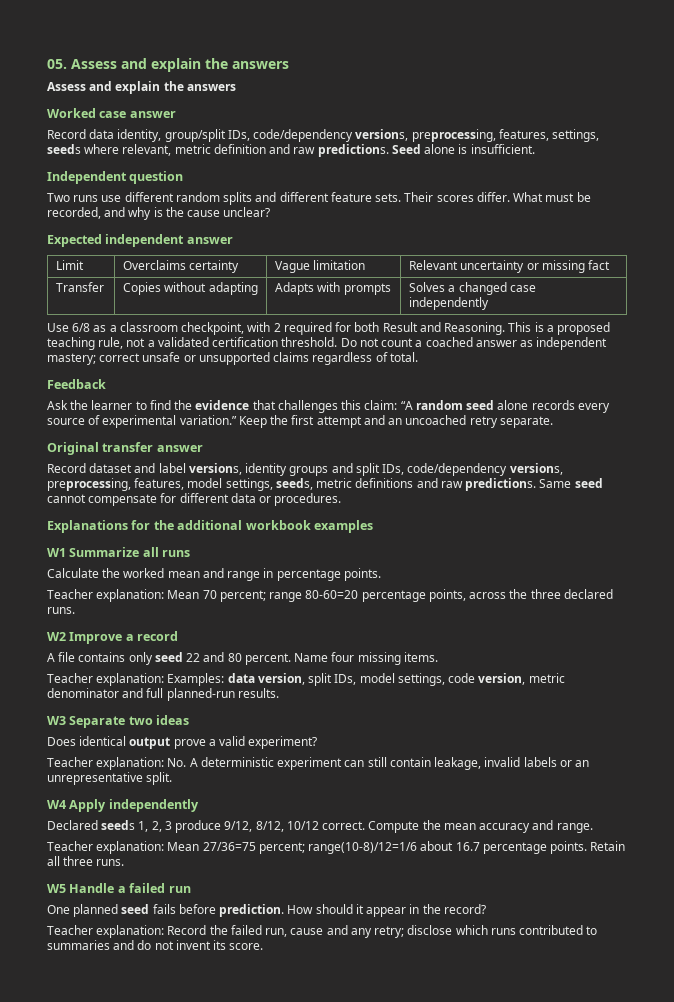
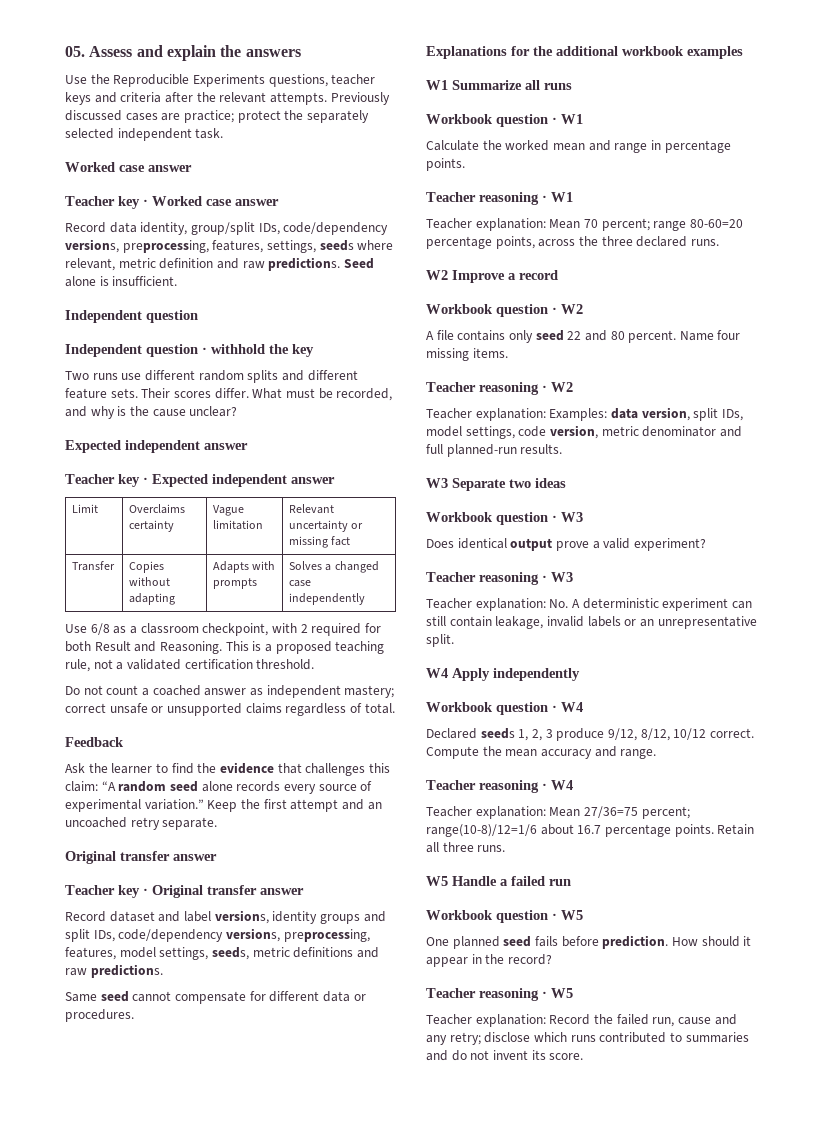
  05. Assess and explain the answers
- Assess and explain the answers
+ Use the Reproducible Experiments questions, teacher keys and criteria after the relevant attempts. Previously discussed cases are practice; protect the separately selected independent task.
  Worked case answer
+ Teacher key · Worked case answer
+ Independent question · withhold the key
+ Teacher key · Expected independent answer
- This is a proposed teaching rule, not a validated certification threshold. Do not count a coached answer as independent mastery; correct unsafe or unsupported claims regardless of total.
+ This is a proposed teaching rule, not a validated certification threshold.
+ Do not count a coached answer as independent mastery; correct unsafe or unsupported claims regardless of total.
+ Teacher key · Original transfer answer
- Record dataset and label versions, identity groups and split IDs, code/dependency versions, preprocessing, features, model settings, seeds, metric definitions and raw predictions. Same seed cannot compensate for different data or procedures.
+ Record dataset and label versions, identity groups and split IDs, code/dependency versions, preprocessing, features, model settings, seeds, metric definitions and raw predictions.
+ Same seed cannot compensate for different data or procedures.
+ Workbook question · W1
+ Teacher reasoning · W1
+ Workbook question · W2
+ Teacher reasoning · W2
+ Workbook question · W3
+ Teacher reasoning · W3
+ Workbook question · W4
+ Teacher reasoning · W4
+ Workbook question · W5
+ Teacher reasoning · W5

